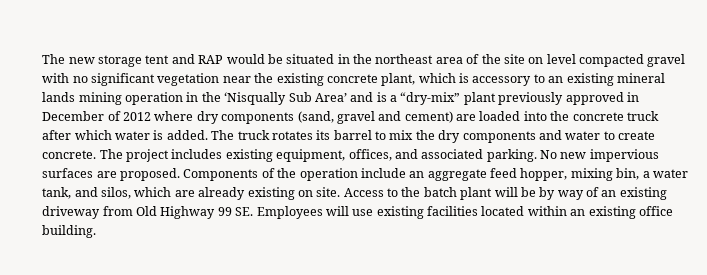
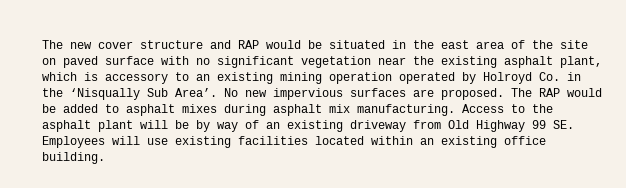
- The new storage tent and RAP would be situated in the northeast area of the site on level compacted gravel with no significant vegetation near the existing concrete plant, which is accessory to an existing mineral lands mining operation in the ‘Nisqually Sub Area’ and is a “dry-mix” plant previously approved in December of 2012 where dry components (sand, gravel and cement) are loaded into the concrete truck after which water is added. The truck rotates its barrel to mix the dry components and water to create concrete. The project includes existing equipment, offices, and associated parking.
+ The new cover structure and RAP would be situated in the east area of the site on paved surface with no significant vegetation near the existing asphalt plant, which is accessory to an existing mining operation operated by Holroyd Co. in the ‘Nisqually Sub Area’.
- Components of the operation include an aggregate feed hopper, mixing bin, a water tank, and silos, which are already existing on site.
+ The RAP would be added to asphalt mixes during asphalt mix manufacturing.
- Access to the batch plant will be by way of an existing driveway from Old Highway 99 SE. Employees will use existing facilities located within an existing office building.
+ Access to the asphalt plant will be by way of an existing driveway from Old Highway 99 SE. Employees will use existing facilities located within an existing office building.

